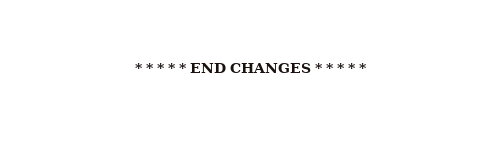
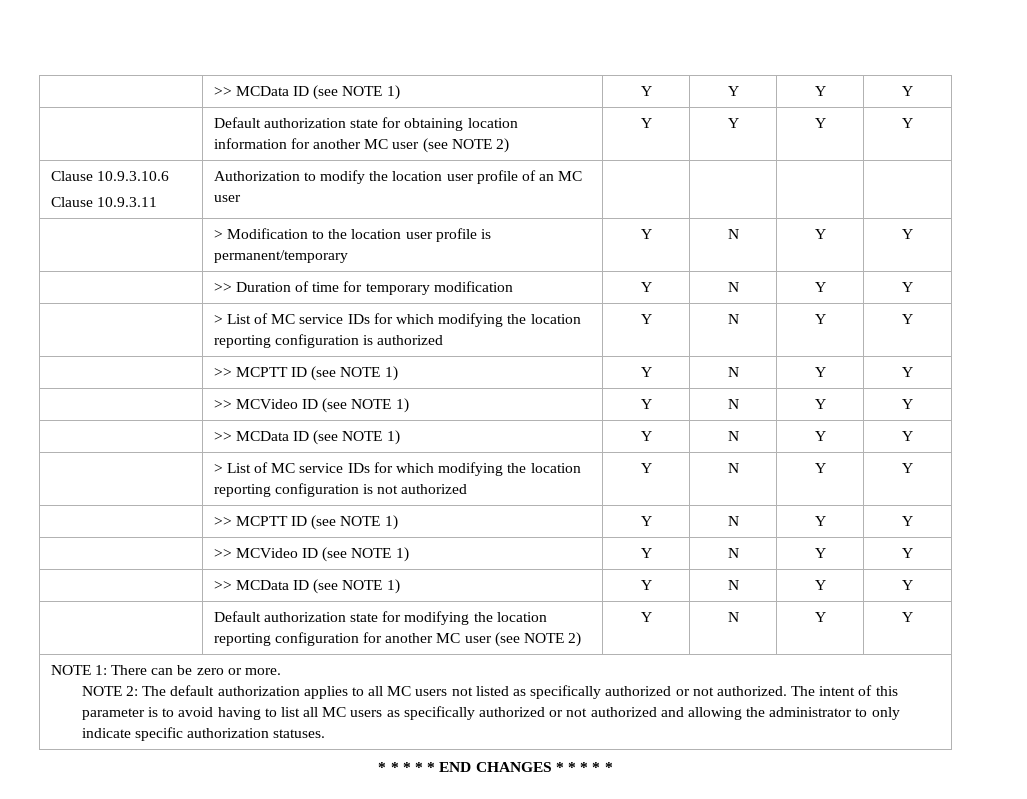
+ | >> MCData ID (see NOTE 1) | Y | Y | Y | Y
+ | Default authorization state for obtaining location information for another MC user (see NOTE 2) | Y | Y | Y | Y
+ Clause 10.9.3.10.6
+ Clause 10.9.3.11 | Authorization to modify the location user profile of an MC user | | | |
+ | > Modification to the location user profile is permanent/temporary | Y | N | Y | Y
+ | >> Duration of time for temporary modification | Y | N | Y | Y
+ | > List of MC service IDs for which modifying the location reporting configuration is authorized | Y | N | Y | Y
+ | >> MCPTT ID (see NOTE 1) | Y | N | Y | Y
+ | >> MCVideo ID (see NOTE 1) | Y | N | Y | Y
+ | >> MCData ID (see NOTE 1) | Y | N | Y | Y
+ | > List of MC service IDs for which modifying the location reporting configuration is not authorized | Y | N | Y | Y
+ | >> MCPTT ID (see NOTE 1) | Y | N | Y | Y
+ | >> MCVideo ID (see NOTE 1) | Y | N | Y | Y
+ | >> MCData ID (see NOTE 1) | Y | N | Y | Y
+ | Default authorization state for modifying the location reporting configuration for another MC user (see NOTE 2) | Y | N | Y | Y
+ NOTE 1: There can be zero or more.
+ NOTE 2: The default authorization applies to all MC users not listed as specifically authorized or not authorized. The intent of this parameter is to avoid having to list all MC users as specifically authorized or not authorized and allowing the administrator to only indicate specific authorization statuses.

